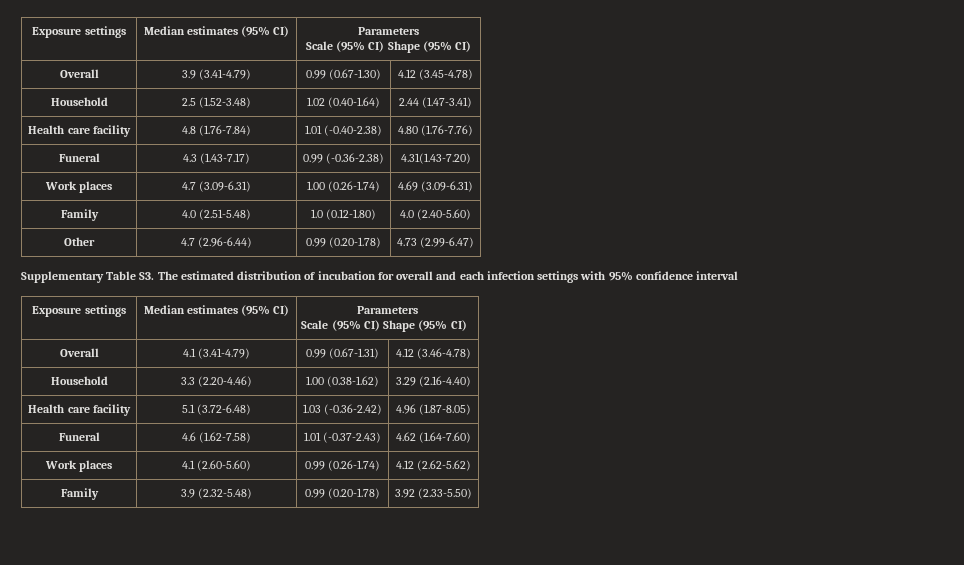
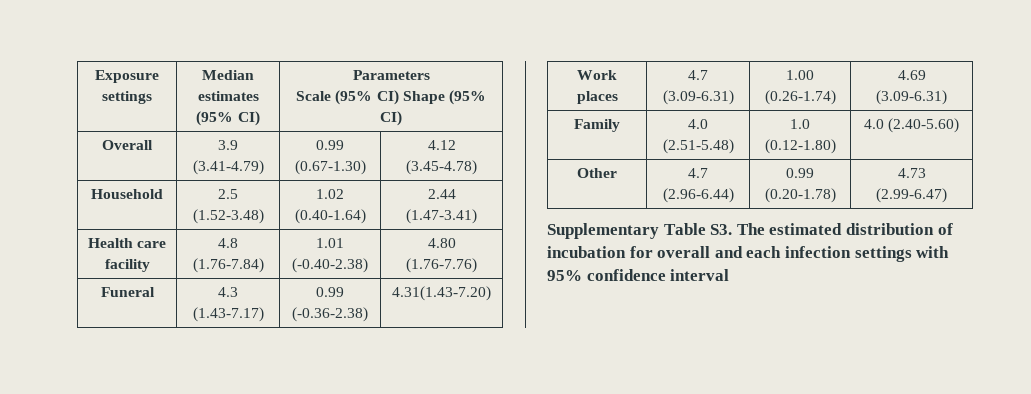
  Supplementary Table S3. The estimated distribution of incubation for overall and each infection settings with 95% confidence interval
- Exposure settings | Median estimates (95% CI) | Parameters
- Scale (95% CI) Shape (95% CI)
- Overall | 4.1 (3.41-4.79) | 0.99 (0.67-1.31) | 4.12 (3.46-4.78)
- Household | 3.3 (2.20-4.46) | 1.00 (0.38-1.62) | 3.29 (2.16-4.40)
- Health care facility | 5.1 (3.72-6.48) | 1.03 (-0.36-2.42) | 4.96 (1.87-8.05)
- Funeral | 4.6 (1.62-7.58) | 1.01 (-0.37-2.43) | 4.62 (1.64-7.60)
- Work places | 4.1 (2.60-5.60) | 0.99 (0.26-1.74) | 4.12 (2.62-5.62)
- Family | 3.9 (2.32-5.48) | 0.99 (0.20-1.78) | 3.92 (2.33-5.50)

